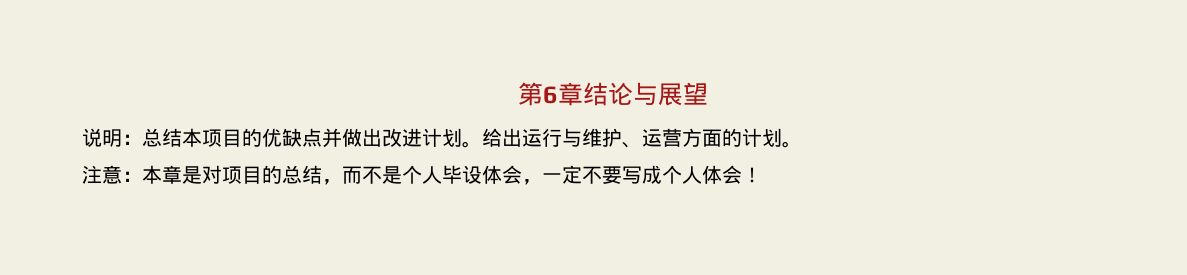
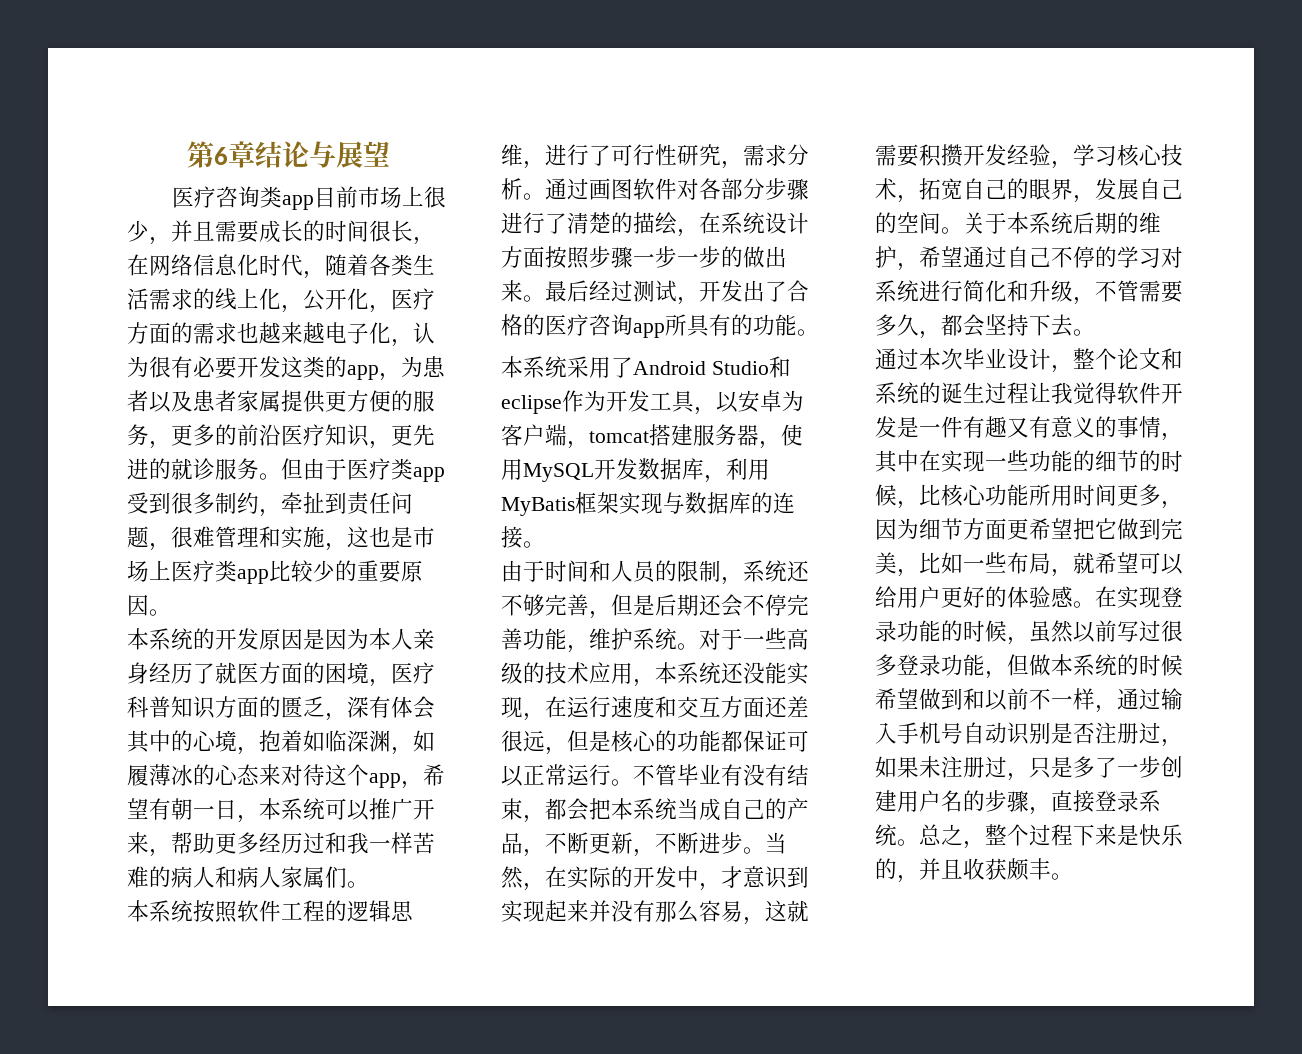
- 说明：总结本项目的优缺点并做出改进计划。给出运行与维护、运营方面的计划。
- 注意：本章是对项目的总结，而不是个人毕设体会，一定不要写成个人体会！
+ 医疗咨询类app目前市场上很少，并且需要成长的时间很长，在网络信息化时代，随着各类生活需求的线上化，公开化，医疗方面的需求也越来越电子化，认为很有必要开发这类的app，为患者以及患者家属提供更方便的服务，更多的前沿医疗知识，更先进的就诊服务。但由于医疗类app受到很多制约，牵扯到责任问题，很难管理和实施，这也是市场上医疗类app比较少的重要原因。
+ 本系统的开发原因是因为本人亲身经历了就医方面的困境，医疗科普知识方面的匮乏，深有体会其中的心境，抱着如临深渊，如履薄冰的心态来对待这个app，希望有朝一日，本系统可以推广开来，帮助更多经历过和我一样苦难的病人和病人家属们。
+ 本系统按照软件工程的逻辑思维，进行了可行性研究，需求分析。通过画图软件对各部分步骤进行了清楚的描绘，在系统设计方面按照步骤一步一步的做出来。最后经过测试，开发出了合格的医疗咨询app所具有的功能。
+ 本系统采用了Android Studio和eclipse作为开发工具，以安卓为客户端，tomcat搭建服务器，使用MySQL开发数据库，利用MyBatis框架实现与数据库的连接。
+ 由于时间和人员的限制，系统还不够完善，但是后期还会不停完善功能，维护系统。对于一些高级的技术应用，本系统还没能实现，在运行速度和交互方面还差很远，但是核心的功能都保证可以正常运行。不管毕业有没有结束，都会把本系统当成自己的产品，不断更新，不断进步。当然，在实际的开发中，才意识到实现起来并没有那么容易，这就需要积攒开发经验，学习核心技术，拓宽自己的眼界，发展自己的空间。关于本系统后期的维护，希望通过自己不停的学习对系统进行简化和升级，不管需要多久，都会坚持下去。
+ 通过本次毕业设计，整个论文和系统的诞生过程让我觉得软件开发是一件有趣又有意义的事情，其中在实现一些功能的细节的时候，比核心功能所用时间更多，因为细节方面更希望把它做到完美，比如一些布局，就希望可以给用户更好的体验感。在实现登录功能的时候，虽然以前写过很多登录功能，但做本系统的时候希望做到和以前不一样，通过输入手机号自动识别是否注册过，如果未注册过，只是多了一步创建用户名的步骤，直接登录系统。总之，整个过程下来是快乐的，并且收获颇丰。

